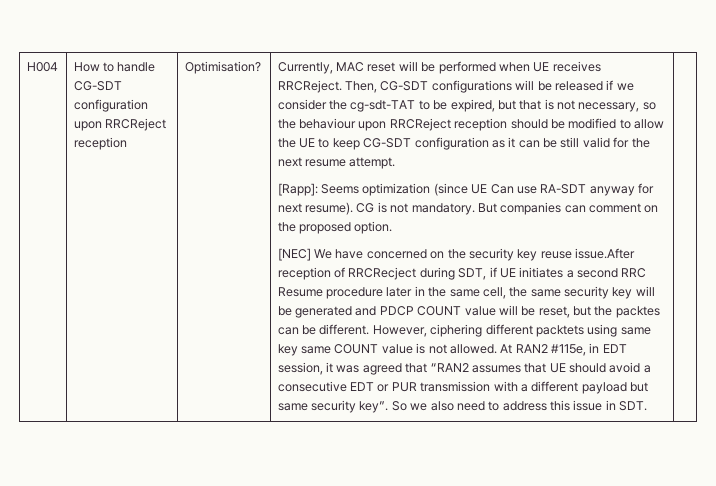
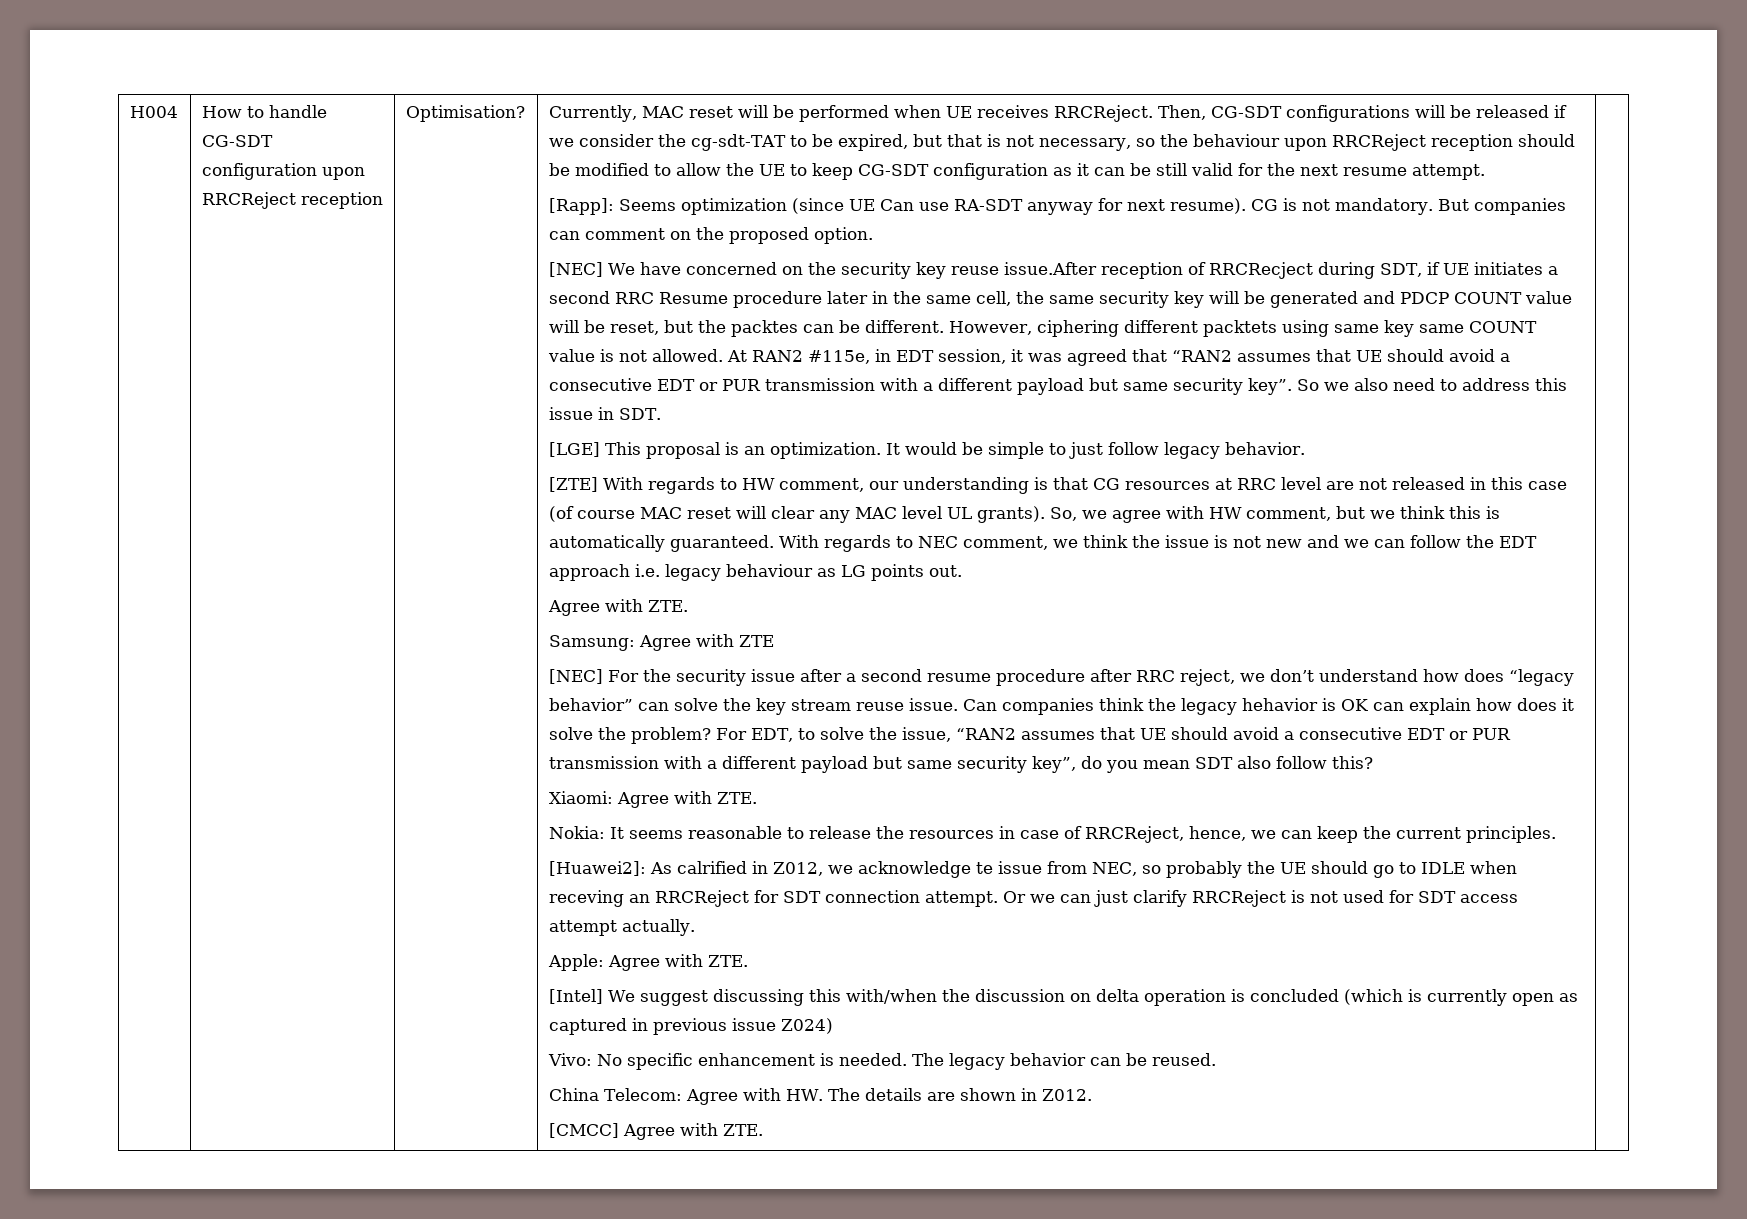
+ [LGE] This proposal is an optimization. It would be simple to just follow legacy behavior.
+ [ZTE] With regards to HW comment, our understanding is that CG resources at RRC level are not released in this case (of course MAC reset will clear any MAC level UL grants). So, we agree with HW comment, but we think this is automatically guaranteed. With regards to NEC comment, we think the issue is not new and we can follow the EDT approach i.e. legacy behaviour as LG points out.
+ Agree with ZTE.
+ Samsung: Agree with ZTE
+ [NEC] For the security issue after a second resume procedure after RRC reject, we don’t understand how does “legacy behavior” can solve the key stream reuse issue. Can companies think the legacy hehavior is OK can explain how does it solve the problem? For EDT, to solve the issue, “RAN2 assumes that UE should avoid a consecutive EDT or PUR transmission with a different payload but same security key”, do you mean SDT also follow this?
+ Xiaomi: Agree with ZTE.
+ Nokia: It seems reasonable to release the resources in case of RRCReject, hence, we can keep the current principles.
+ [Huawei2]: As calrified in Z012, we acknowledge te issue from NEC, so probably the UE should go to IDLE when receving an RRCReject for SDT connection attempt. Or we can just clarify RRCReject is not used for SDT access attempt actually.
+ Apple: Agree with ZTE.
+ [Intel] We suggest discussing this with/when the discussion on delta operation is concluded (which is currently open as captured in previous issue Z024)
+ Vivo: No specific enhancement is needed. The legacy behavior can be reused.
+ China Telecom: Agree with HW. The details are shown in Z012.
+ [CMCC] Agree with ZTE.

